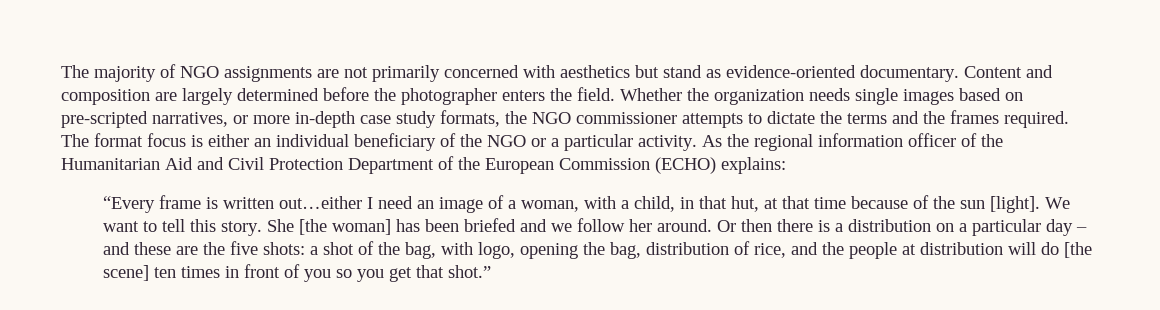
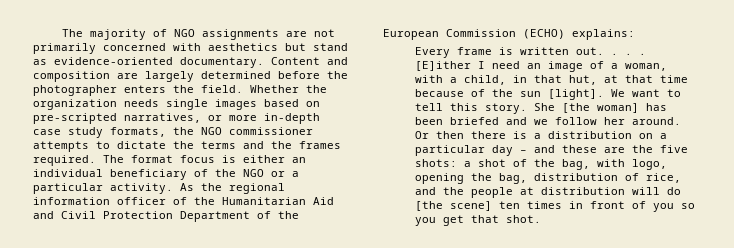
- “Every frame is written out…either I need an image of a woman, with a child, in that hut, at that time because of the sun [light].
+ Every frame is written out. . . . [E]ither I need an image of a woman, with a child, in that hut, at that time because of the sun [light].
- Or then there is a distribution on a particular day – and these are the five shots: a shot of the bag, with logo, opening the bag, distribution of rice, and the people at distribution will do [the scene] ten times in front of you so you get that shot.”
+ Or then there is a distribution on a particular day – and these are the five shots: a shot of the bag, with logo, opening the bag, distribution of rice, and the people at distribution will do [the scene] ten times in front of you so you get that shot.

